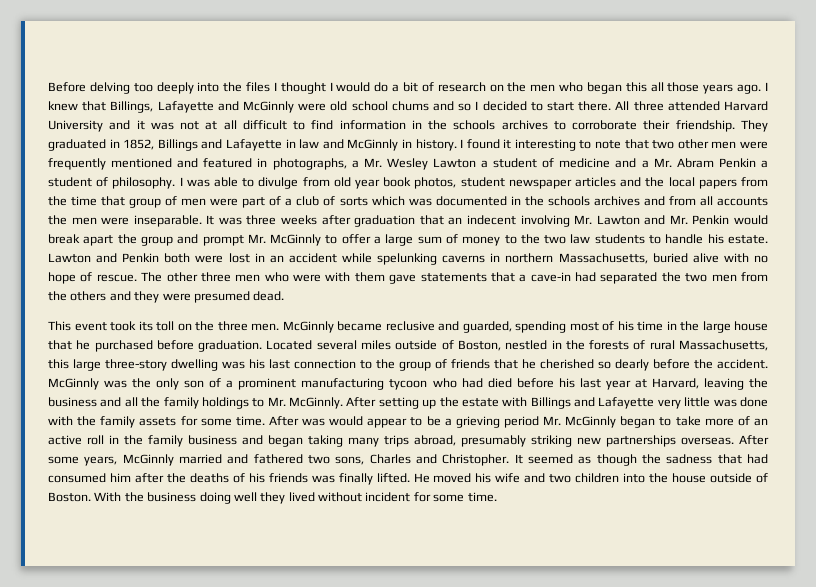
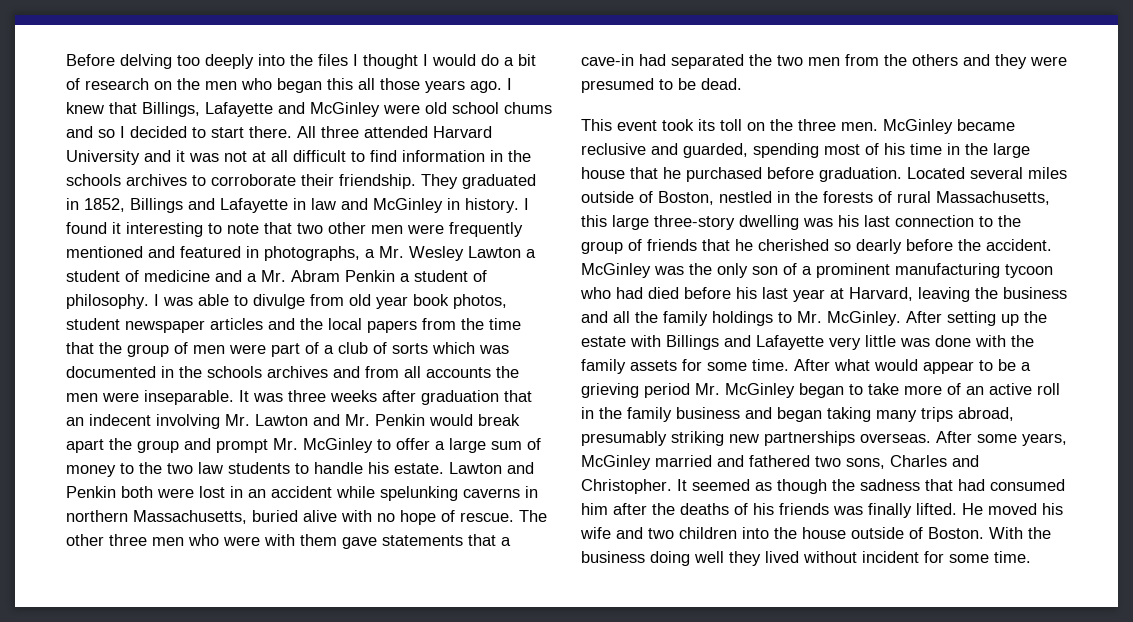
- I knew that Billings, Lafayette and McGinnly were old school chums and so I decided to start there.
+ I knew that Billings, Lafayette and McGinley were old school chums and so I decided to start there.
- They graduated in 1852, Billings and Lafayette in law and McGinnly in history.
+ They graduated in 1852, Billings and Lafayette in law and McGinley in history.
- I was able to divulge from old year book photos, student newspaper articles and the local papers from the time that group of men were part of a club of sorts which was documented in the schools archives and from all accounts the men were inseparable.
+ I was able to divulge from old year book photos, student newspaper articles and the local papers from the time that the group of men were part of a club of sorts which was documented in the schools archives and from all accounts the men were inseparable.
- It was three weeks after graduation that an indecent involving Mr. Lawton and Mr. Penkin would break apart the group and prompt Mr. McGinnly to offer a large sum of money to the two law students to handle his estate.
+ It was three weeks after graduation that an indecent involving Mr. Lawton and Mr. Penkin would break apart the group and prompt Mr. McGinley to offer a large sum of money to the two law students to handle his estate.
- The other three men who were with them gave statements that a cave-in had separated the two men from the others and they were presumed dead.
+ The other three men who were with them gave statements that a cave-in had separated the two men from the others and they were presumed to be dead.
- McGinnly became reclusive and guarded, spending most of his time in the large house that he purchased before graduation.
+ McGinley became reclusive and guarded, spending most of his time in the large house that he purchased before graduation.
- McGinnly was the only son of a prominent manufacturing tycoon who had died before his last year at Harvard, leaving the business and all the family holdings to Mr. McGinnly.
+ McGinley was the only son of a prominent manufacturing tycoon who had died before his last year at Harvard, leaving the business and all the family holdings to Mr. McGinley.
- After was would appear to be a grieving period Mr. McGinnly began to take more of an active roll in the family business and began taking many trips abroad, presumably striking new partnerships overseas.
+ After what would appear to be a grieving period Mr. McGinley began to take more of an active roll in the family business and began taking many trips abroad, presumably striking new partnerships overseas.
- After some years, McGinnly married and fathered two sons, Charles and Christopher.
+ After some years, McGinley married and fathered two sons, Charles and Christopher.

